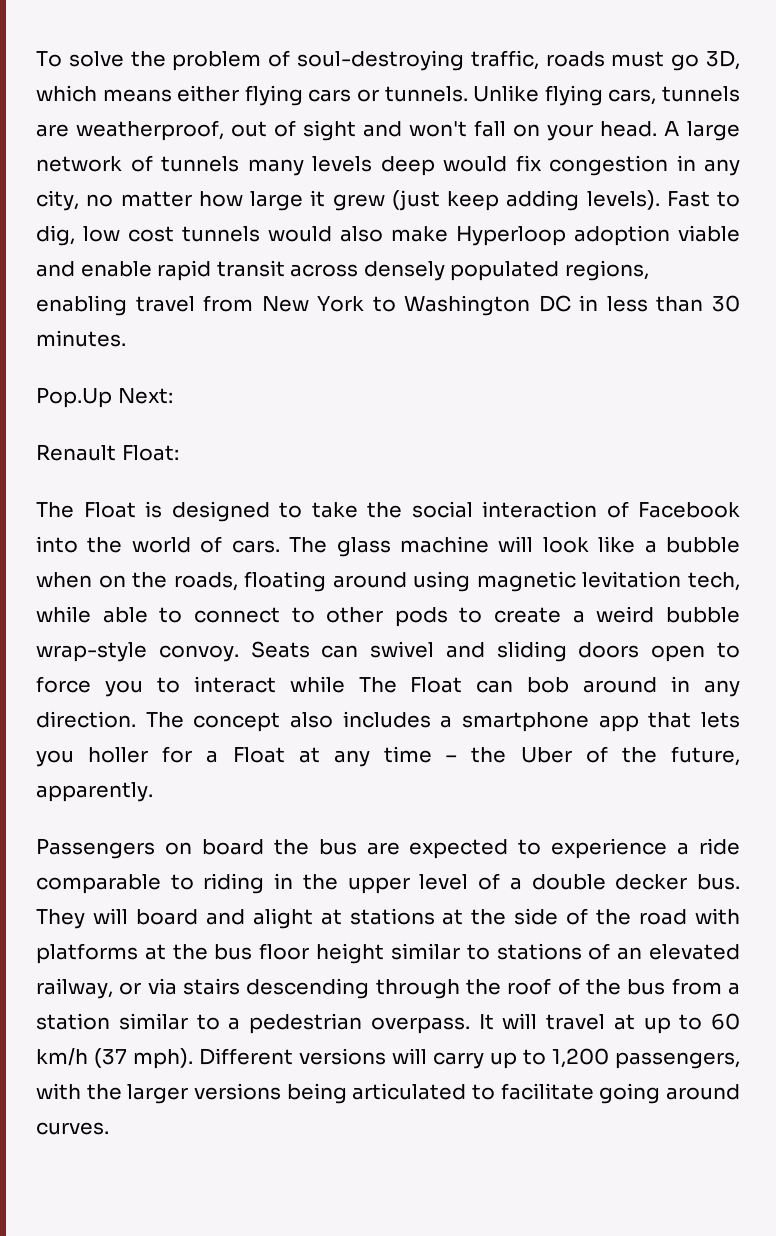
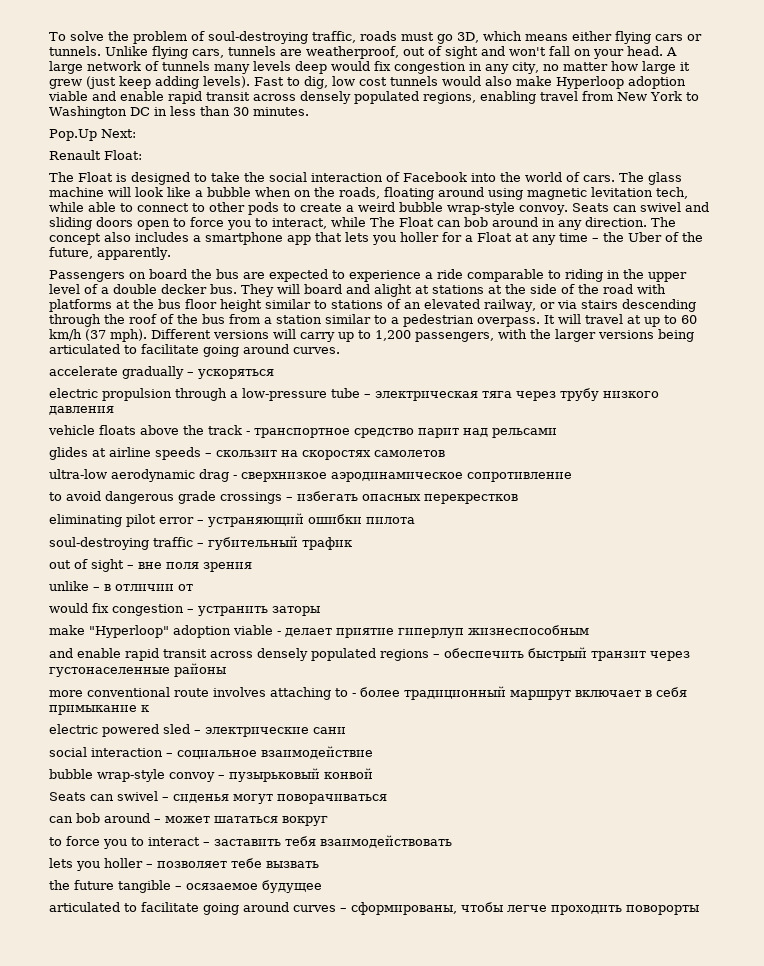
- Seats can swivel and sliding doors open to force you to interact while The Float can bob around in any direction.
+ Seats can swivel and sliding doors open to force you to interact, while The Float can bob around in any direction.
+ accelerate gradually – ускоряться
+ electric propulsion through a low-pressure tube – электрическая тяга через трубу низкого давления
+ vehicle floats above the track - транспортное средство парит над рельсами
+ glides at airline speeds – скользит на скоростях самолетов
+ ultra-low aerodynamic drag - сверхнизкое аэродинамическое сопротивление
+ to avoid dangerous grade crossings – избегать опасных перекрестков
+ eliminating pilot error – устраняющий ошибки пилота
+ soul-destroying traffic – губительный трафик
+ out of sight – вне поля зрения
+ unlike – в отличии от
+ would fix congestion – устранить заторы
+ make "Hyperloop" adoption viable - делает приятие гиперлуп жизнеспособным
+ and enable rapid transit across densely populated regions – обеспечить быстрый транзит через густонаселенные районы
+ more conventional route involves attaching to - более традиционный маршрут включает в себя примыкание к
+ electric powered sled – электрические сани
+ social interaction – социальное взаимодействие
+ bubble wrap-style convoy – пузырьковый конвой
+ Seats can swivel – сиденья могут поворачиваться
+ can bob around – может шататься вокруг
+ to force you to interact – заставить тебя взаимодействовать
+ lets you holler – позволяет тебе вызвать
+ the future tangible – осязаемое будущее
+ articulated to facilitate going around curves – сформированы, чтобы легче проходить поворорты

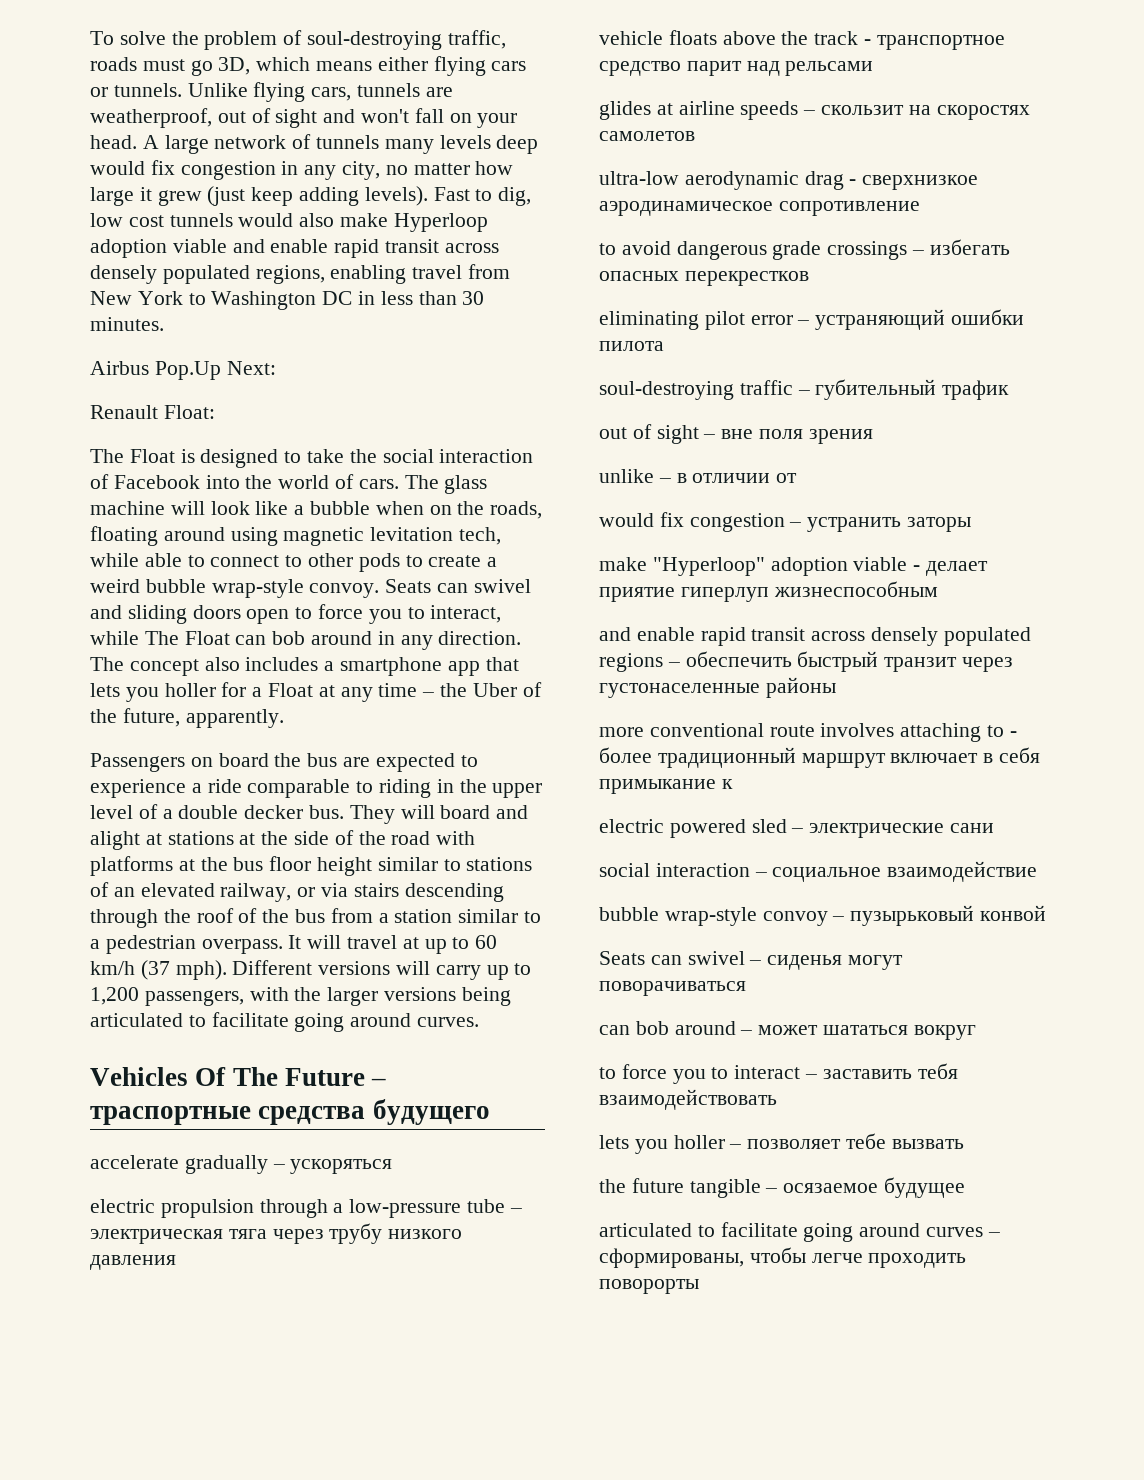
- Pop.Up Next:
+ Airbus Pop.Up Next:
+ Vehicles Of The Future – траспортные средства будущего

